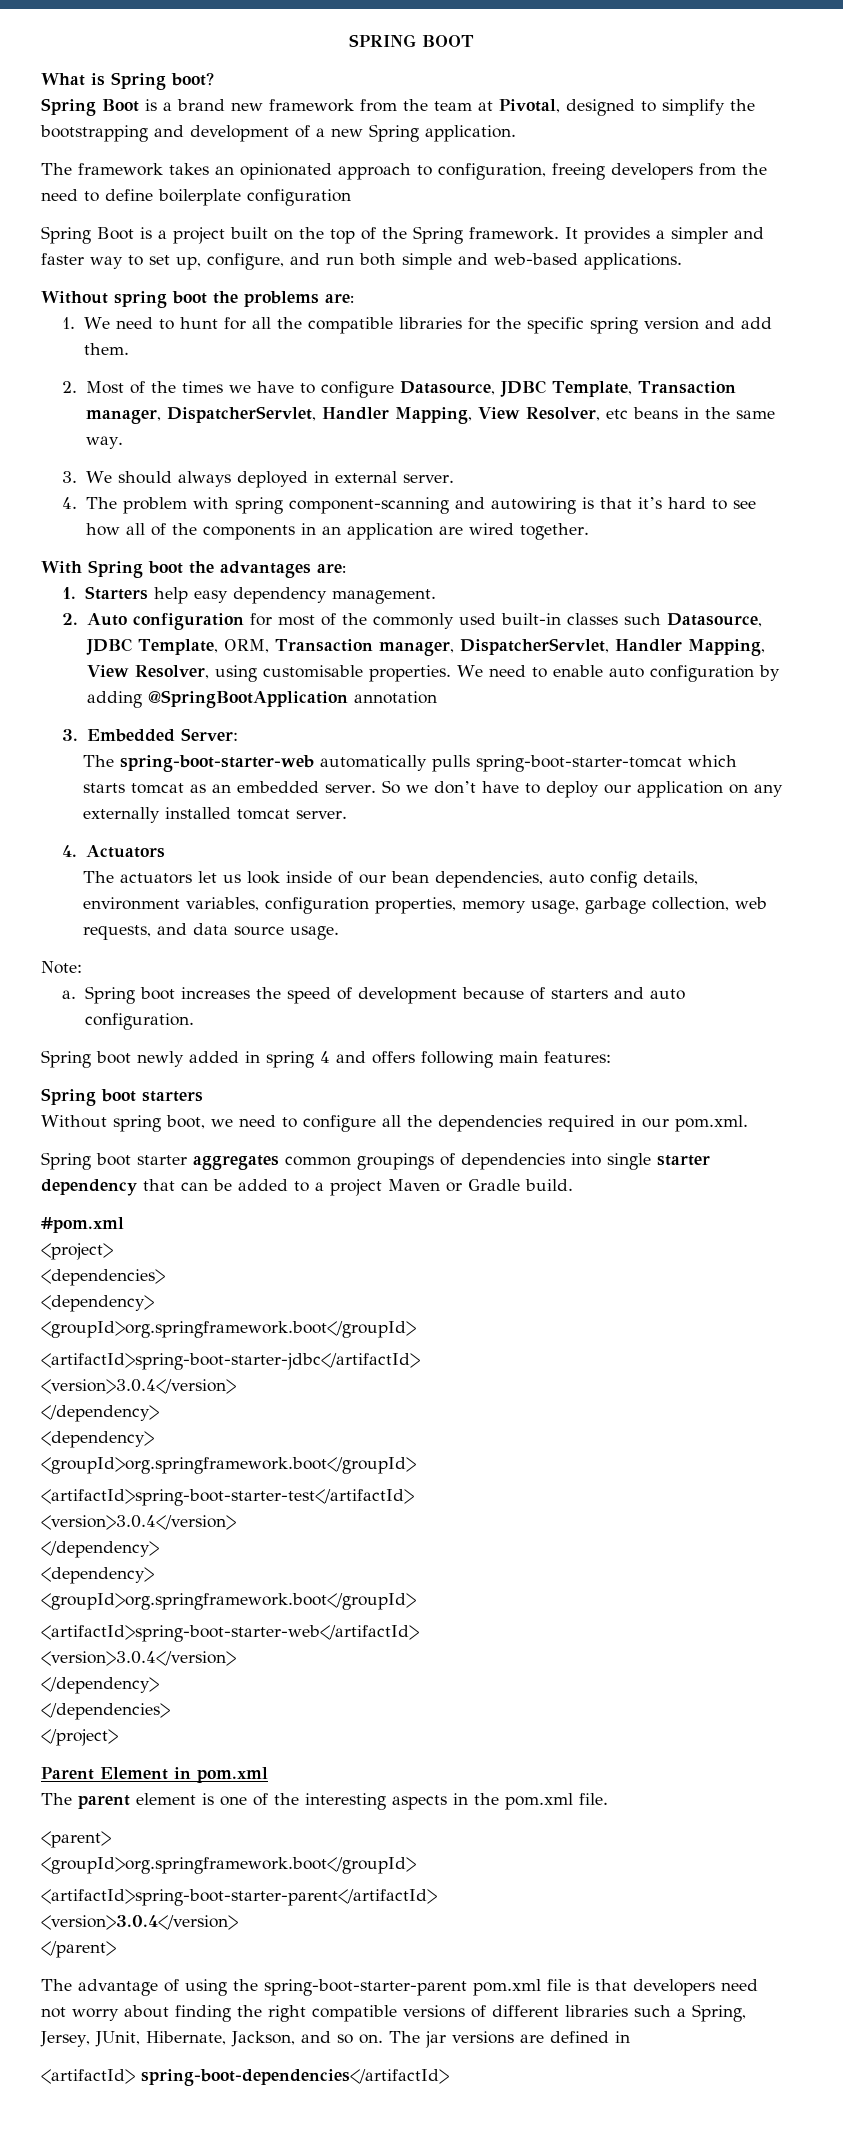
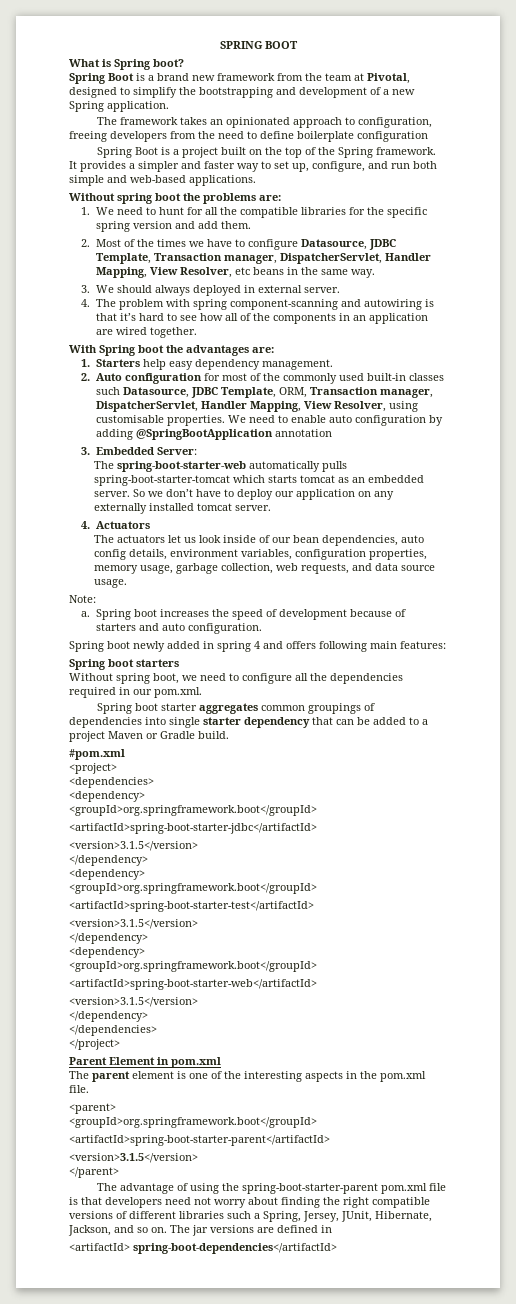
  <artifactId>spring-boot-starter-jdbc</artifactId>
- <version>3.0.4</version>
+ <version>3.1.5</version>
  <artifactId>spring-boot-starter-test</artifactId>
- <version>3.0.4</version>
+ <version>3.1.5</version>
  <artifactId>spring-boot-starter-web</artifactId>
- <version>3.0.4</version>
+ <version>3.1.5</version>
  <artifactId>spring-boot-starter-parent</artifactId>
- <version>3.0.4</version>
+ <version>3.1.5</version>

